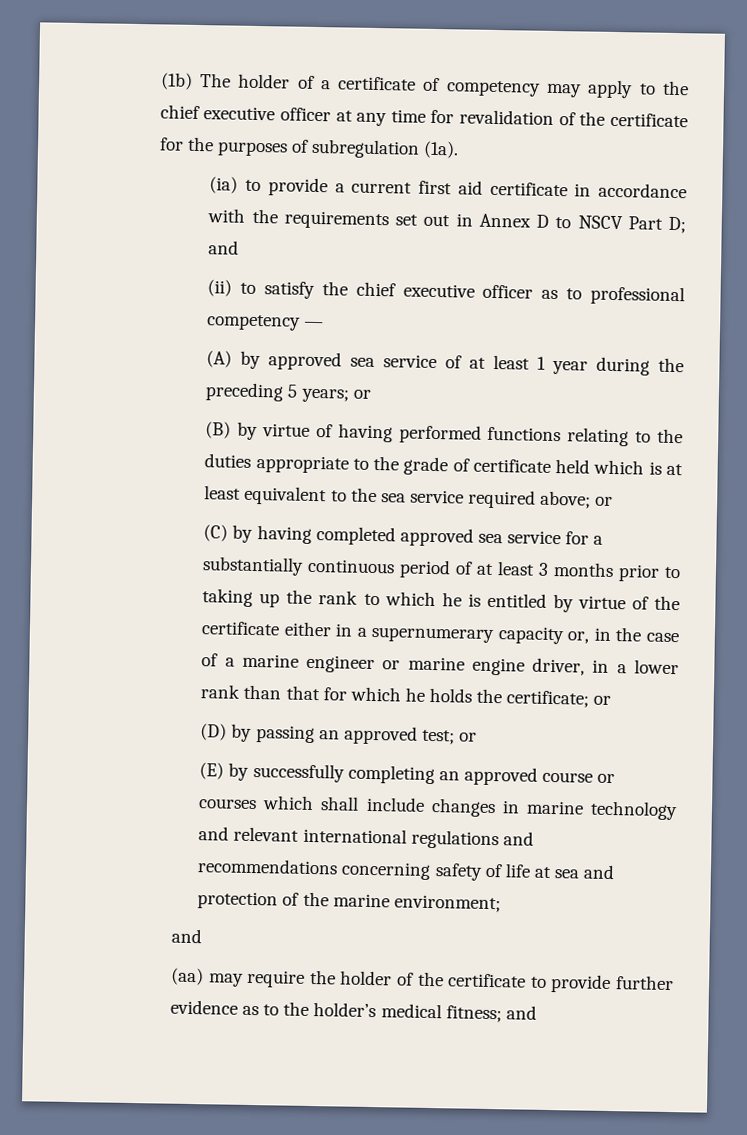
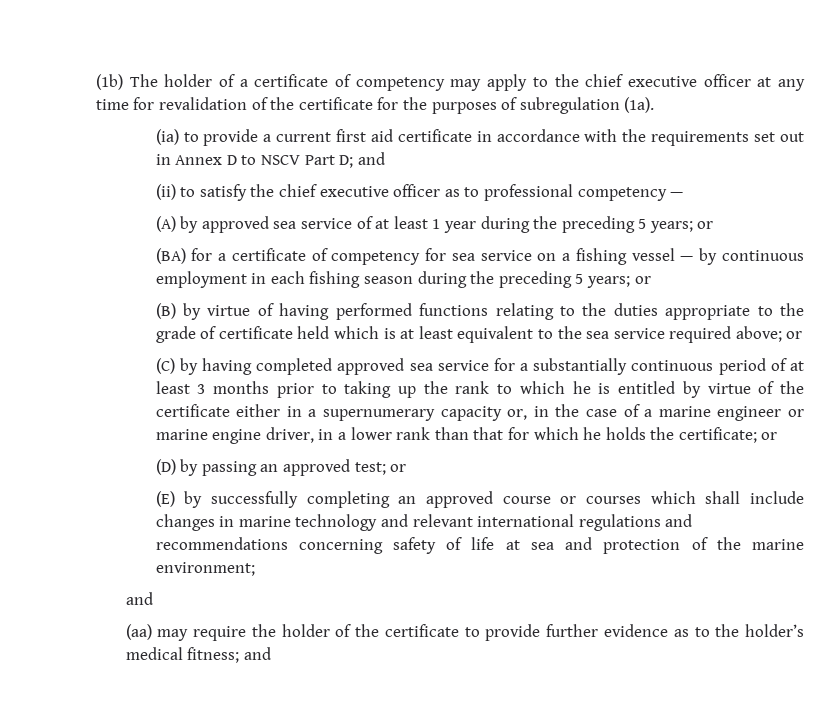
+ (BA) for a certificate of competency for sea service on a fishing vessel — by continuous employment in each fishing season during the preceding 5 years; or

